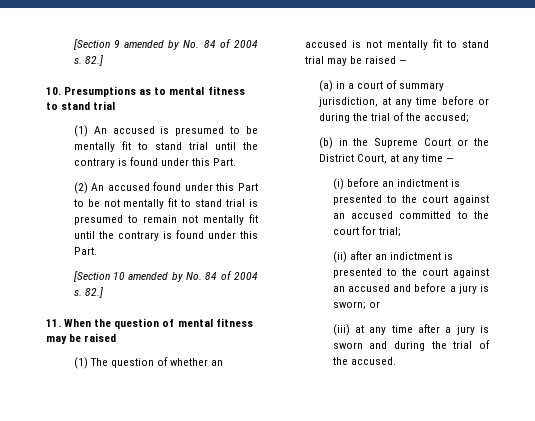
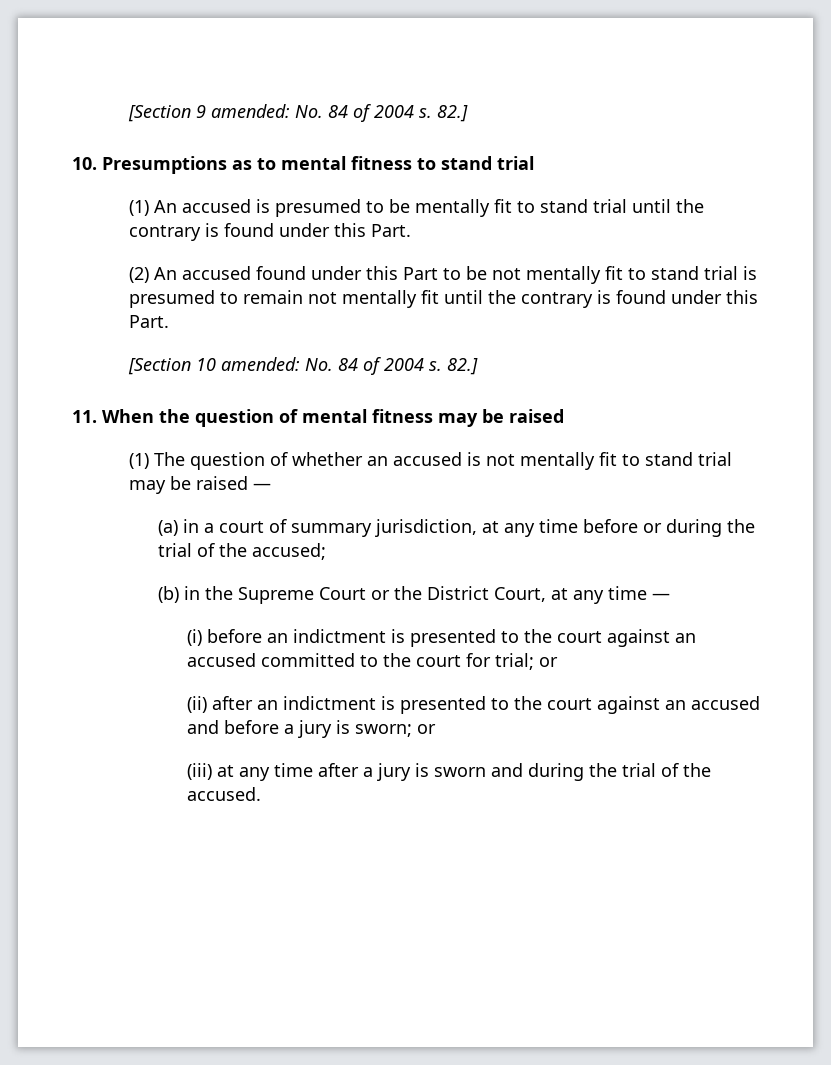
- [Section 9 amended by No. 84 of 2004 s.
+ [Section 9 amended: No. 84 of 2004 s.
- [Section 10 amended by No. 84 of 2004 s.
+ [Section 10 amended: No. 84 of 2004 s.
- (i) before an indictment is presented to the court against an accused committed to the court for trial;
+ (i) before an indictment is presented to the court against an accused committed to the court for trial; or

